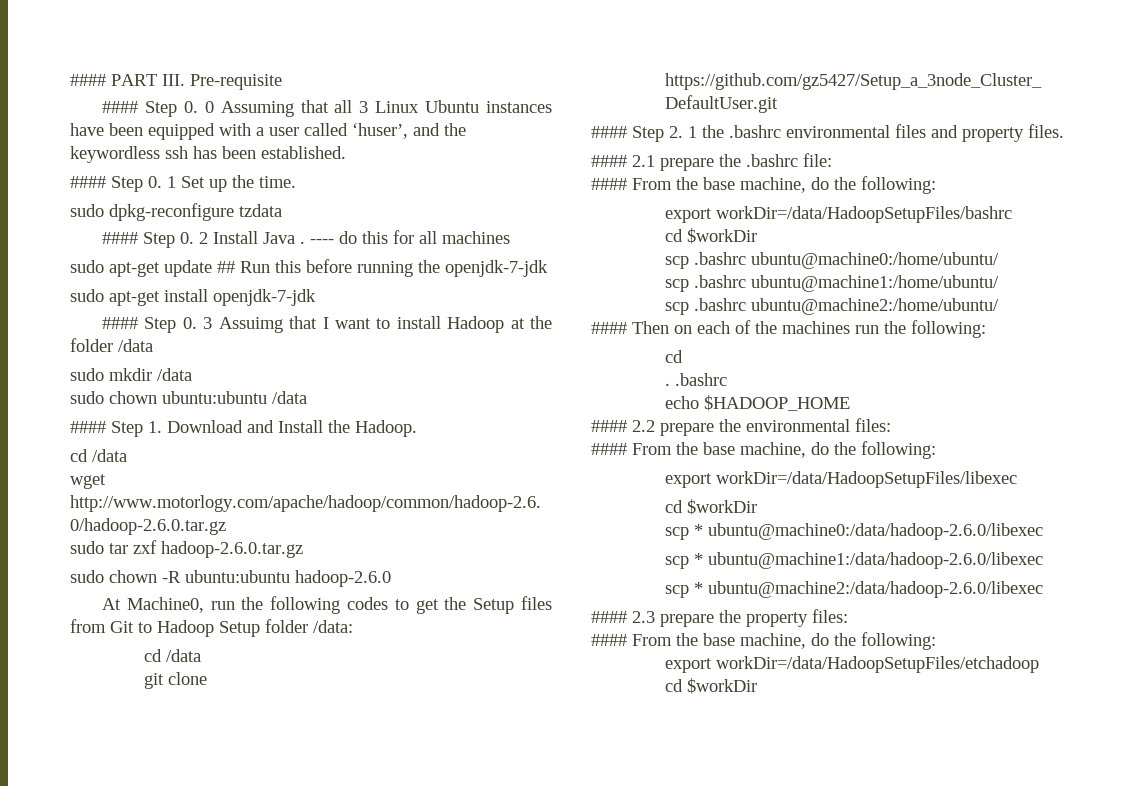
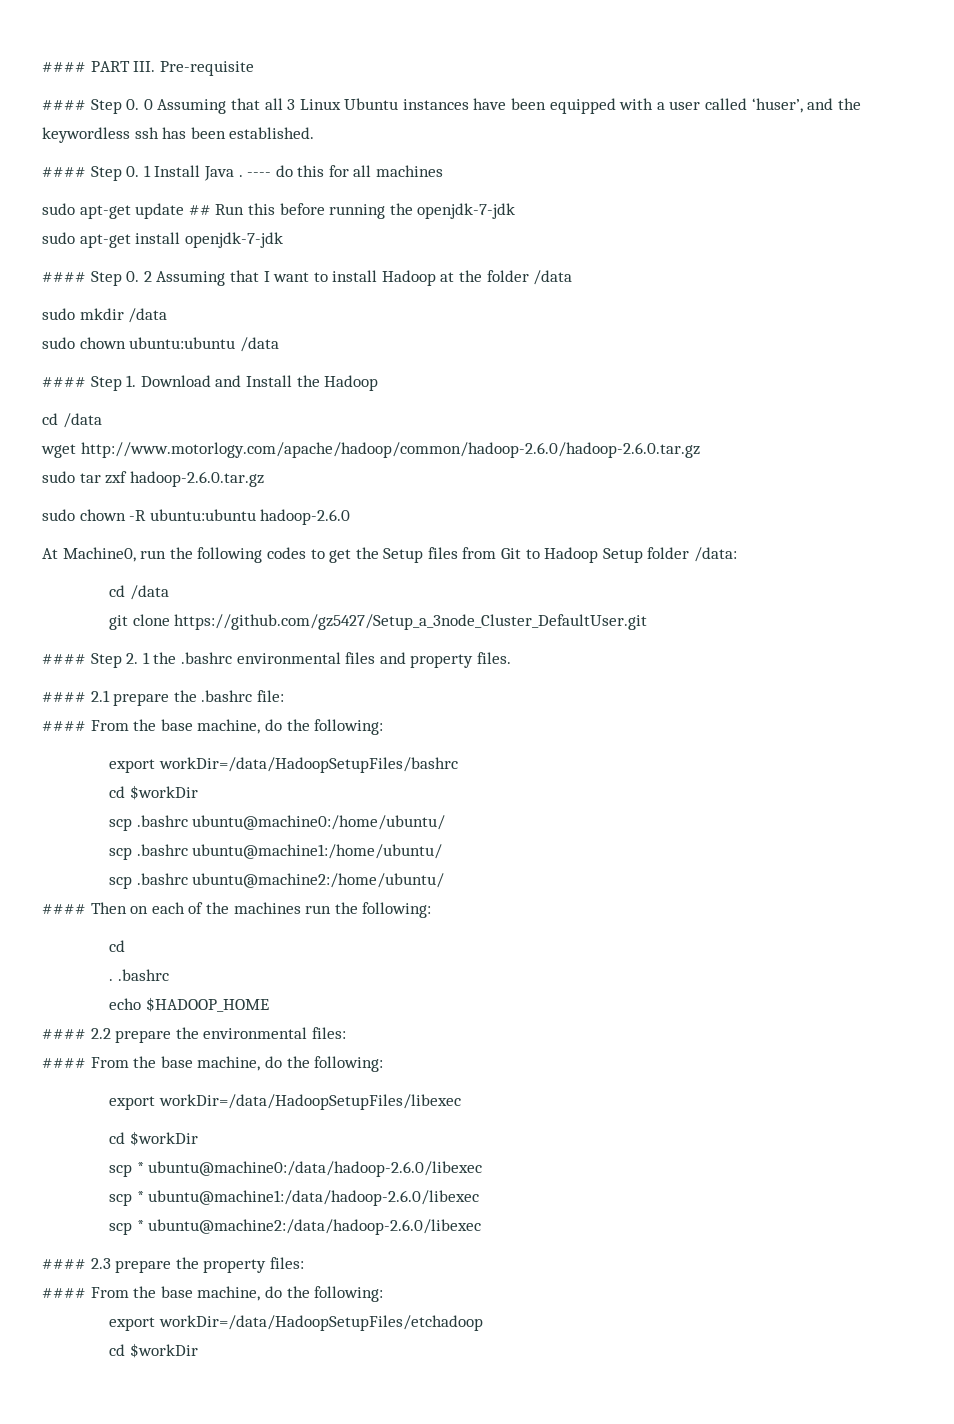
- #### Step 0. 1 Set up the time.
- sudo dpkg-reconfigure tzdata
- #### Step 0. 2 Install Java .
+ #### Step 0. 1 Install Java .
- #### Step 0. 3 Assuimg that I want to install Hadoop at the folder /data
+ #### Step 0. 2 Assuming that I want to install Hadoop at the folder /data
- #### Step 1. Download and Install the Hadoop.
+ #### Step 1. Download and Install the Hadoop

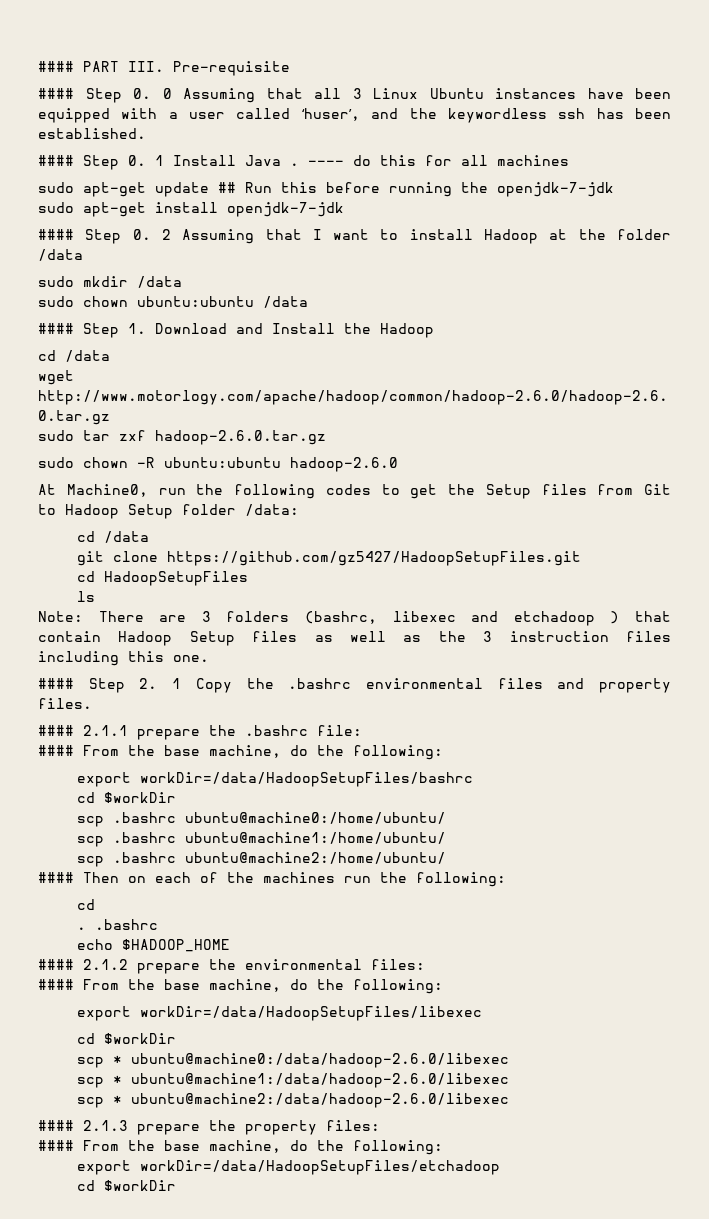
- git clone https://github.com/gz5427/Setup_a_3node_Cluster_DefaultUser.git
+ git clone https://github.com/gz5427/HadoopSetupFiles.git
+ cd HadoopSetupFiles
+ ls
+ Note: There are 3 folders (bashrc, libexec and etchadoop ) that contain Hadoop Setup files as well as the 3 instruction files including this one.
- #### Step 2. 1 the .bashrc environmental files and property files.
+ #### Step 2. 1 Copy the .bashrc environmental files and property files.
- #### 2.1 prepare the .bashrc file:
+ #### 2.1.1 prepare the .bashrc file:
- #### 2.2 prepare the environmental files:
+ #### 2.1.2 prepare the environmental files:
- #### 2.3 prepare the property files:
+ #### 2.1.3 prepare the property files:

